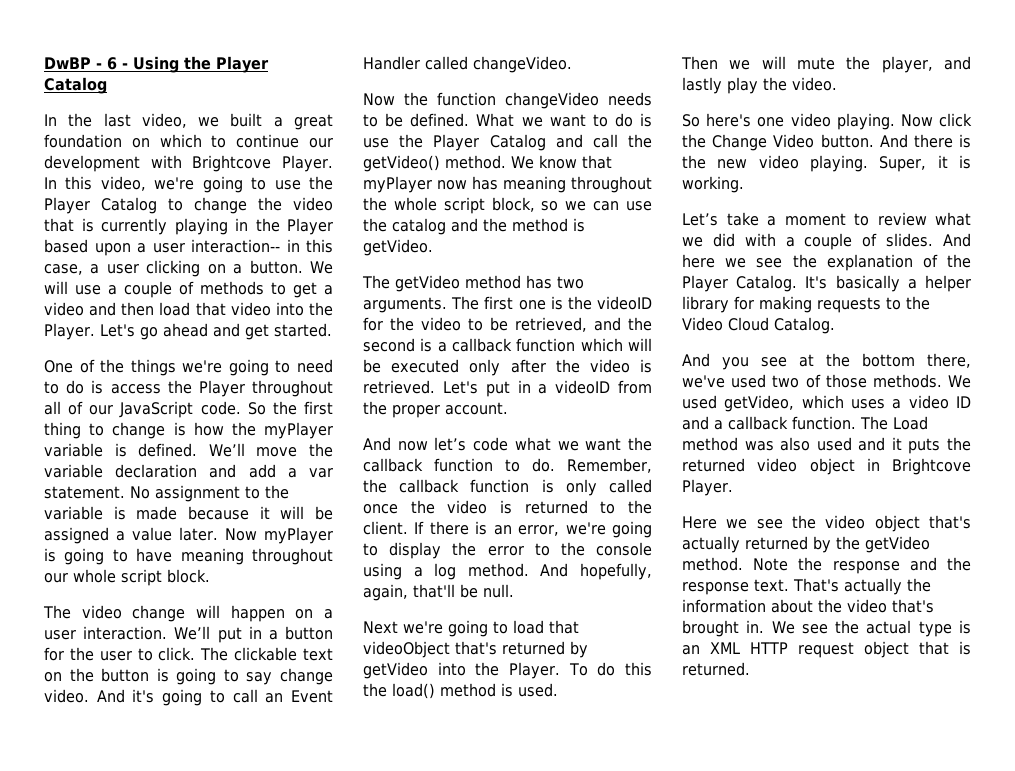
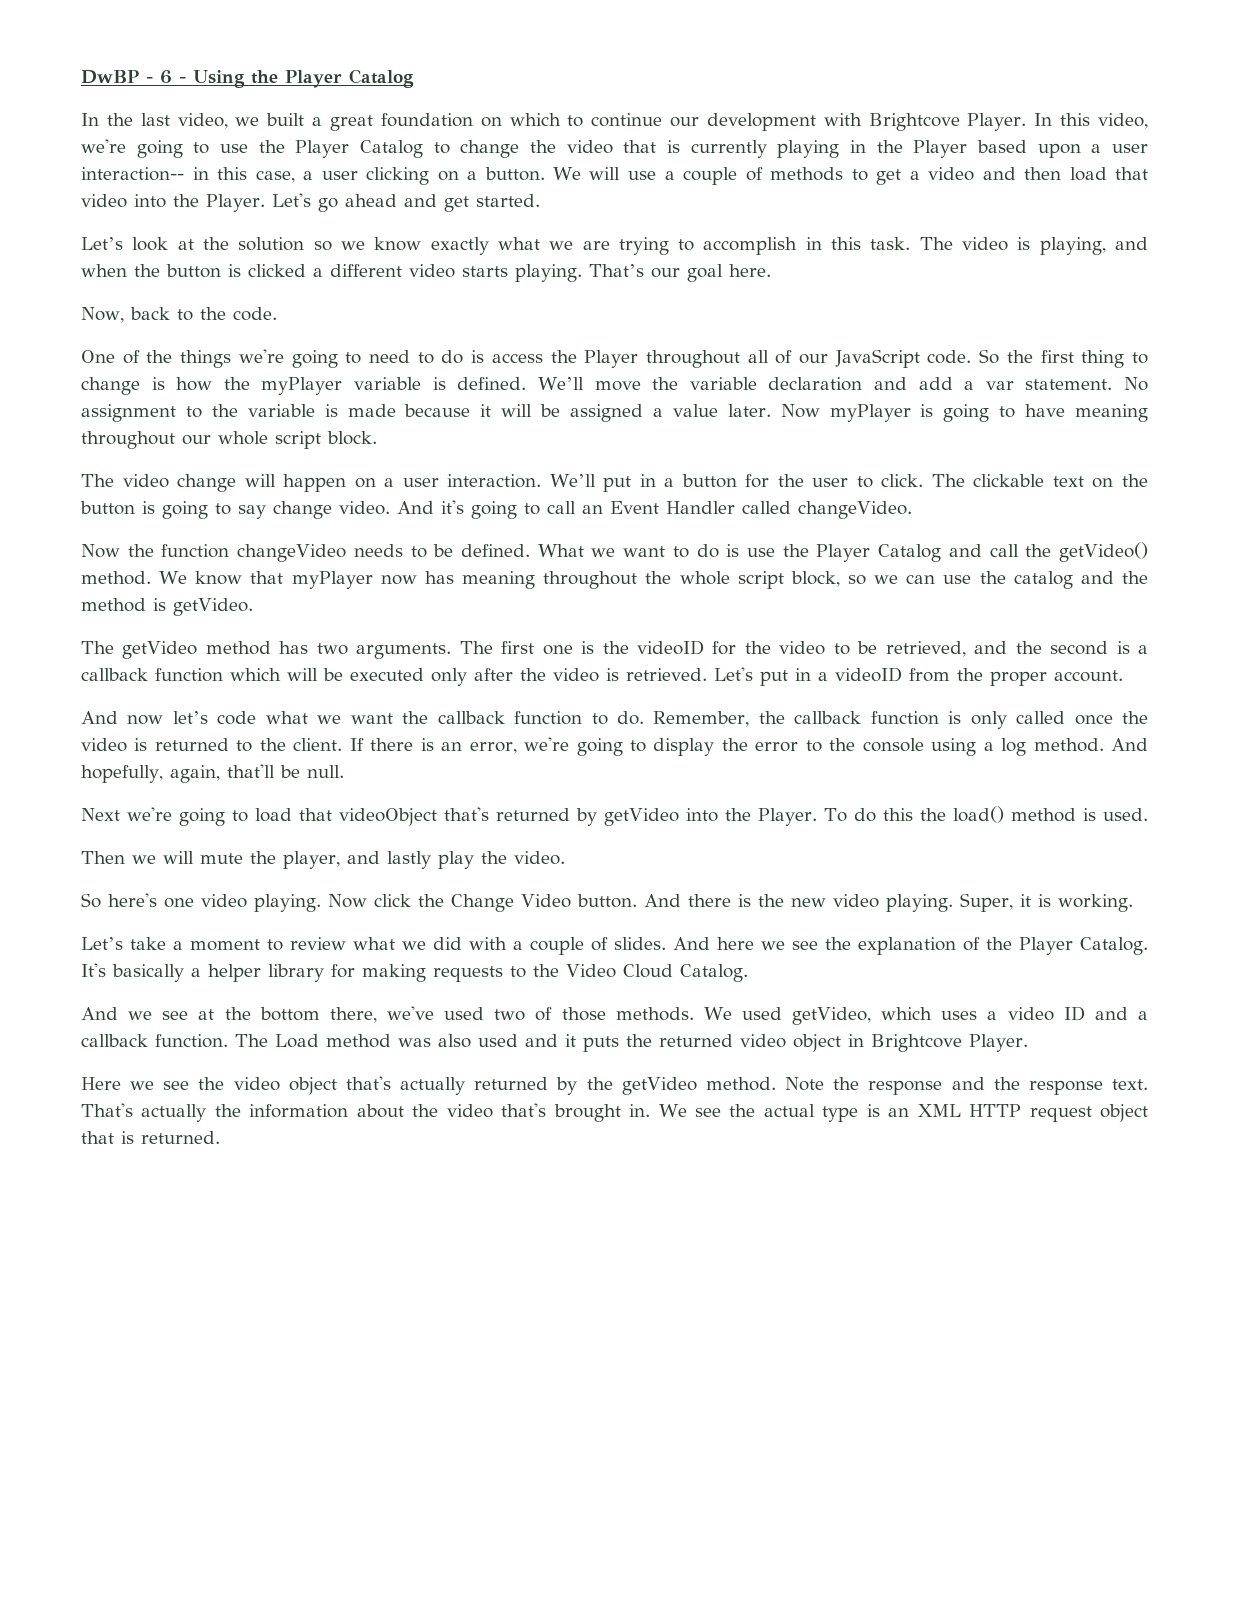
+ Let’s look at the solution so we know exactly what we are trying to accomplish in this task. The video is playing, and when the button is clicked a different video starts playing. That’s our goal here.
+ Now, back to the code.
- And you see at the bottom there, we've used two of those methods.
+ And we see at the bottom there, we've used two of those methods.

